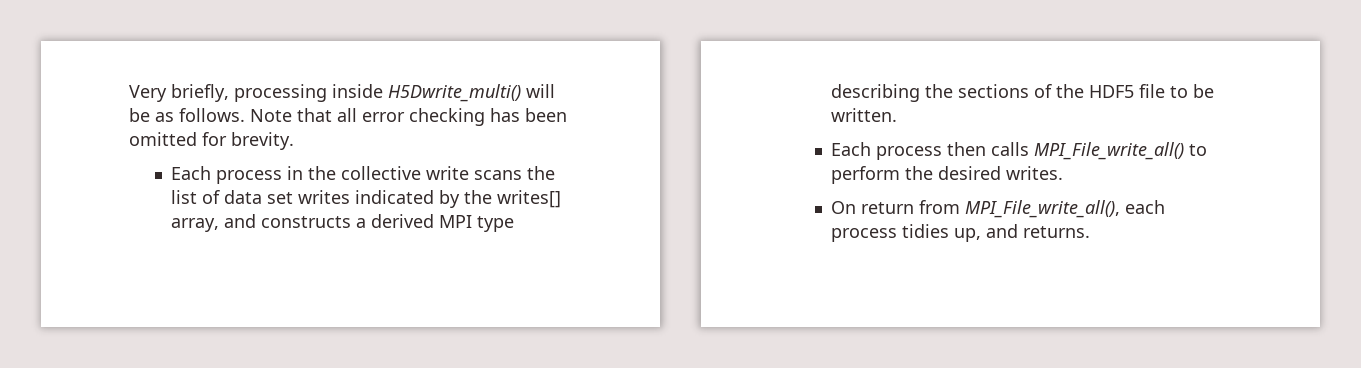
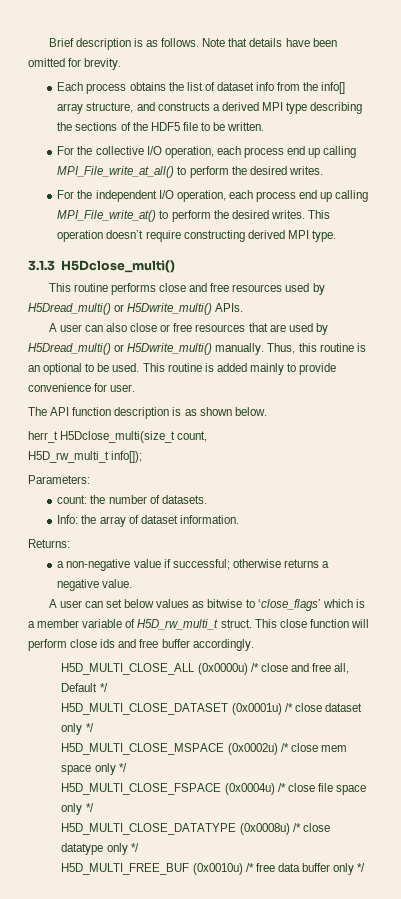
- Very briefly, processing inside H5Dwrite_multi() will be as follows. Note that all error checking has been omitted for brevity.
+ Brief description is as follows. Note that details have been omitted for brevity.
- Each process in the collective write scans the list of data set writes indicated by the writes[] array, and constructs a derived MPI type describing the sections of the HDF5 file to be written.
+ Each process obtains the list of dataset info from the info[] array structure, and constructs a derived MPI type describing the sections of the HDF5 file to be written.
- Each process then calls MPI_File_write_all() to perform the desired writes.
+ For the collective I/O operation, each process end up calling MPI_File_write_at_all() to perform the desired writes.
- On return from MPI_File_write_all(), each process tidies up, and returns.
+ For the independent I/O operation, each process end up calling MPI_File_write_at() to perform the desired writes. This operation doesn’t require constructing derived MPI type.
+ 3.1.3 H5Dclose_multi()
+ This routine performs close and free resources used by H5Dread_multi() or H5Dwrite_multi() APIs.
+ A user can also close or free resources that are used by H5Dread_multi() or H5Dwrite_multi() manually. Thus, this routine is an optional to be used. This routine is added mainly to provide convenience for user.
+ The API function description is as shown below.
+ herr_t H5Dclose_multi(size_t count,
+ H5D_rw_multi_t info[]);
+ Parameters:
+ count: the number of datasets.
+ Info: the array of dataset information.
+ Returns:
+ a non-negative value if successful; otherwise returns a negative value.
+ A user can set below values as bitwise to ‘close_flags’ which is a member variable of H5D_rw_multi_t struct. This close function will perform close ids and free buffer accordingly.
+ H5D_MULTI_CLOSE_ALL (0x0000u) /* close and free all, Default */
+ H5D_MULTI_CLOSE_DATASET (0x0001u) /* close dataset only */
+ H5D_MULTI_CLOSE_MSPACE (0x0002u) /* close mem space only */
+ H5D_MULTI_CLOSE_FSPACE (0x0004u) /* close file space only */
+ H5D_MULTI_CLOSE_DATATYPE (0x0008u) /* close datatype only */
+ H5D_MULTI_FREE_BUF (0x0010u) /* free data buffer only */

